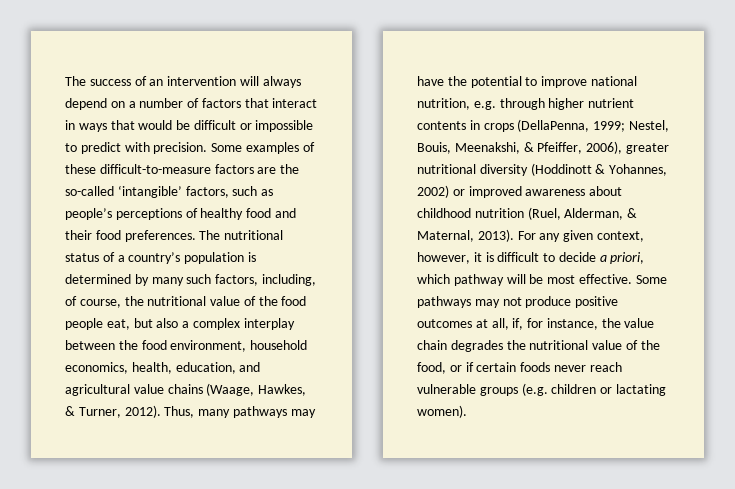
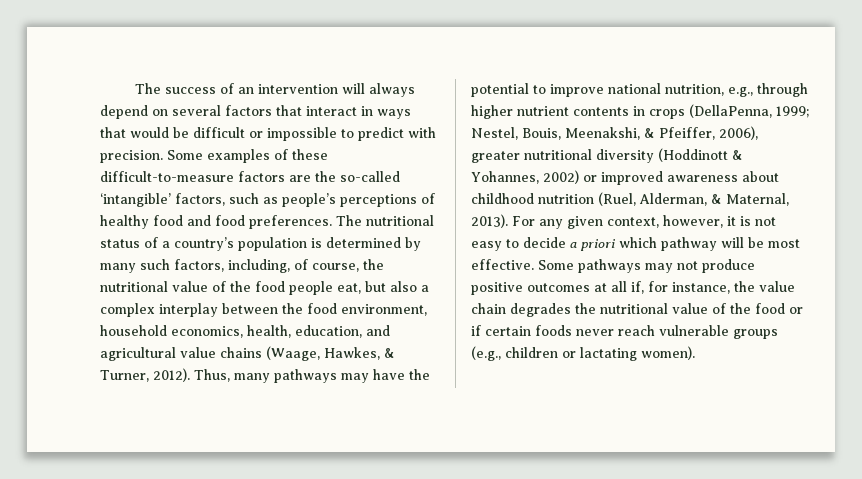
- The success of an intervention will always depend on a number of factors that interact in ways that would be difficult or impossible to predict with precision.
+ The success of an intervention will always depend on several factors that interact in ways that would be difficult or impossible to predict with precision.
- Some examples of these difficult-to-measure factors are the so-called ‘intangible’ factors, such as people’s perceptions of healthy food and their food preferences.
+ Some examples of these difficult-to-measure factors are the so-called ‘intangible’ factors, such as people’s perceptions of healthy food and food preferences.
- Thus, many pathways may have the potential to improve national nutrition, e.g. through higher nutrient contents in crops (DellaPenna, 1999; Nestel, Bouis, Meenakshi, & Pfeiffer, 2006), greater nutritional diversity (Hoddinott & Yohannes, 2002) or improved awareness about childhood nutrition (Ruel, Alderman, & Maternal, 2013).
+ Thus, many pathways may have the potential to improve national nutrition, e.g., through higher nutrient contents in crops (DellaPenna, 1999; Nestel, Bouis, Meenakshi, & Pfeiffer, 2006), greater nutritional diversity (Hoddinott & Yohannes, 2002) or improved awareness about childhood nutrition (Ruel, Alderman, & Maternal, 2013).
- For any given context, however, it is difficult to decide a priori, which pathway will be most effective.
+ For any given context, however, it is not easy to decide a priori which pathway will be most effective.
- Some pathways may not produce positive outcomes at all, if, for instance, the value chain degrades the nutritional value of the food, or if certain foods never reach vulnerable groups (e.g. children or lactating women).
+ Some pathways may not produce positive outcomes at all if, for instance, the value chain degrades the nutritional value of the food or if certain foods never reach vulnerable groups (e.g., children or lactating women).

